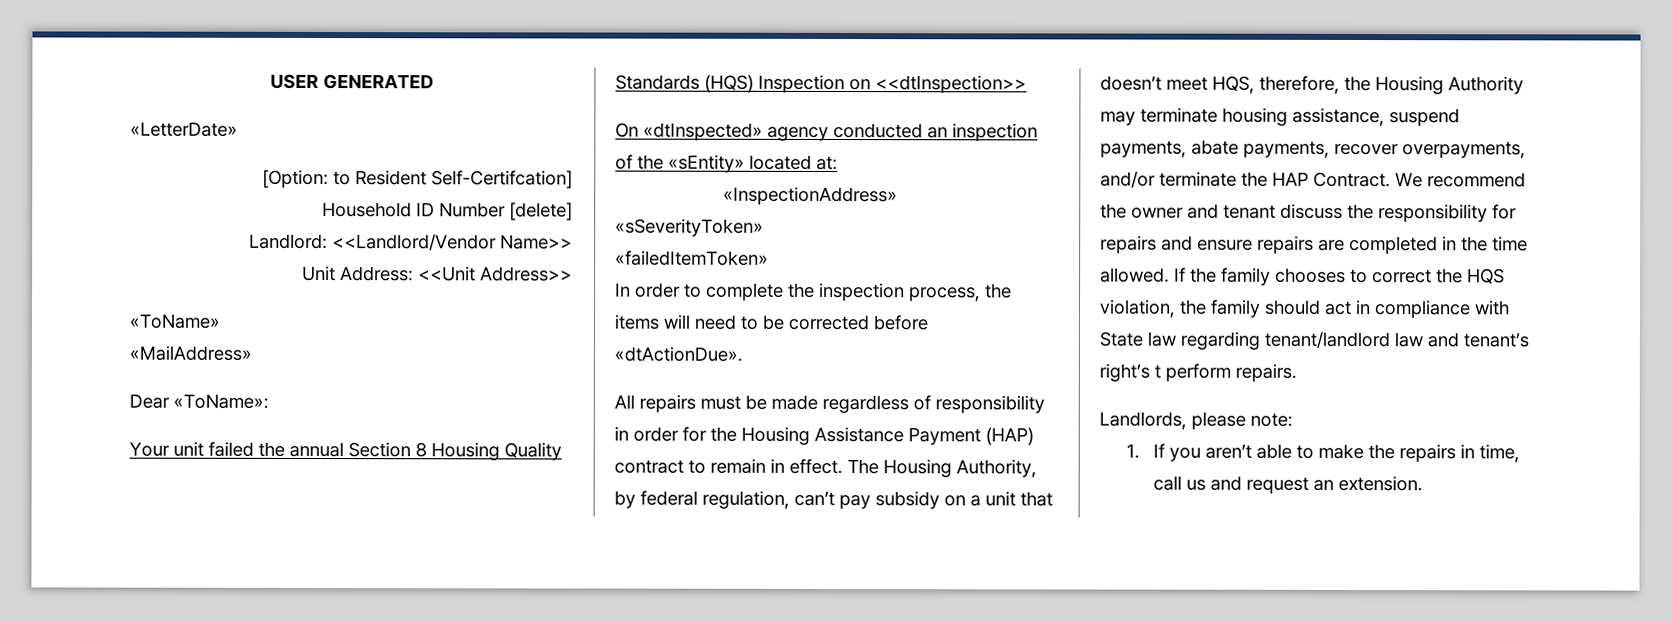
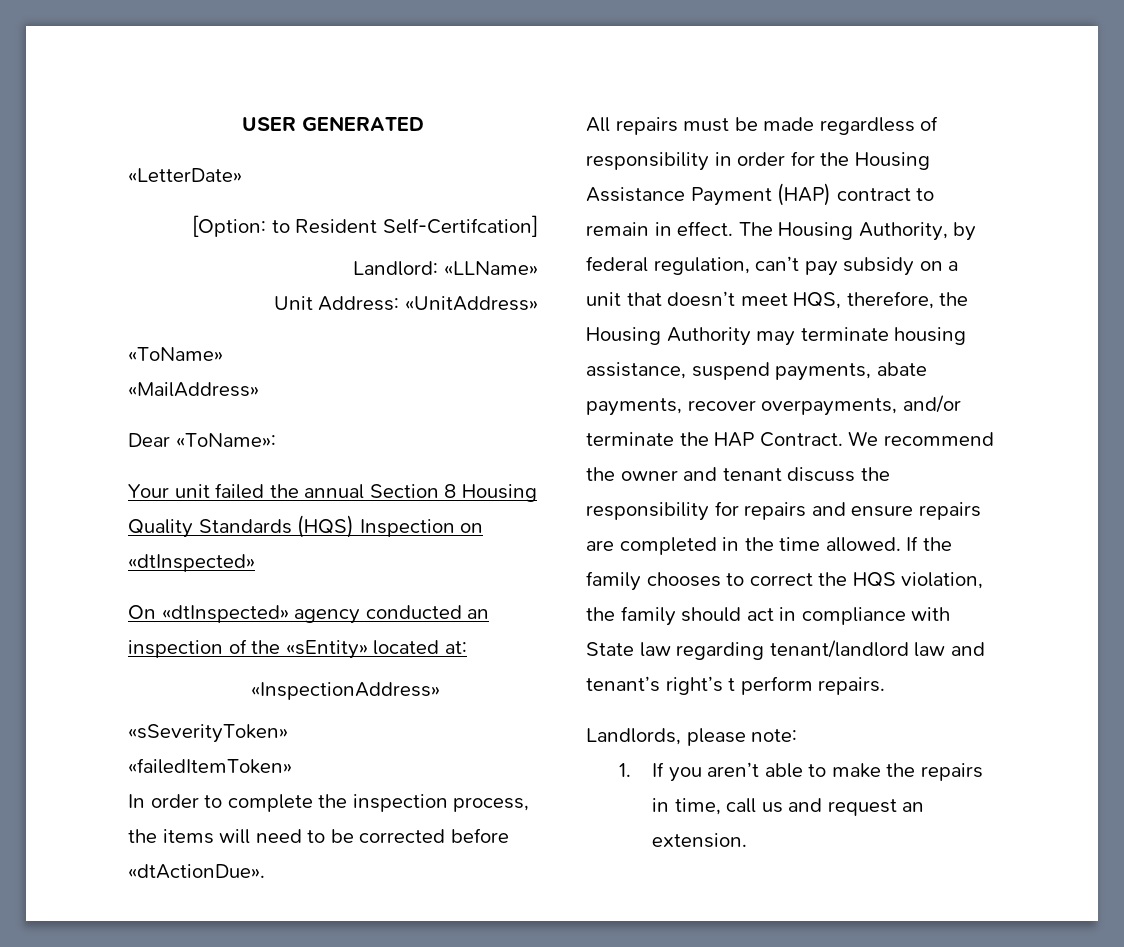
- Household ID Number [delete]
- Landlord: <<Landlord/Vendor Name>>
+ Landlord: «LLName»
- Unit Address: <<Unit Address>>
+ Unit Address: «UnitAddress»
- Your unit failed the annual Section 8 Housing Quality Standards (HQS) Inspection on <<dtInspection>>
+ Your unit failed the annual Section 8 Housing Quality Standards (HQS) Inspection on «dtInspected»

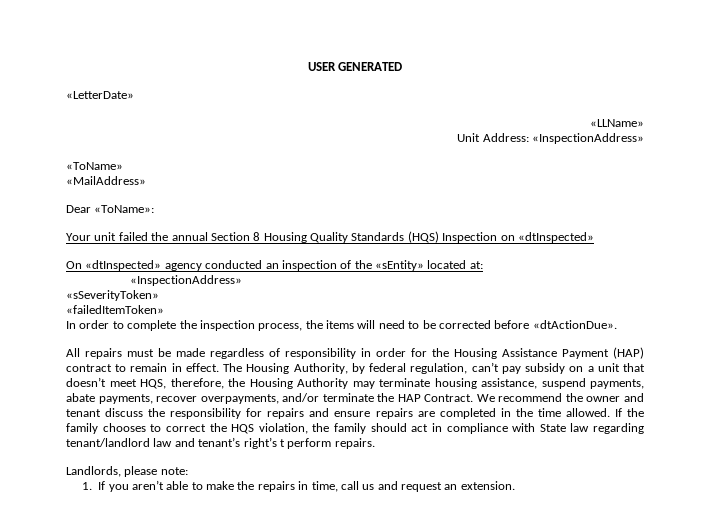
- [Option: to Resident Self-Certifcation]
- Landlord: «LLName»
+ «LLName»
- Unit Address: «UnitAddress»
+ Unit Address: «InspectionAddress»

